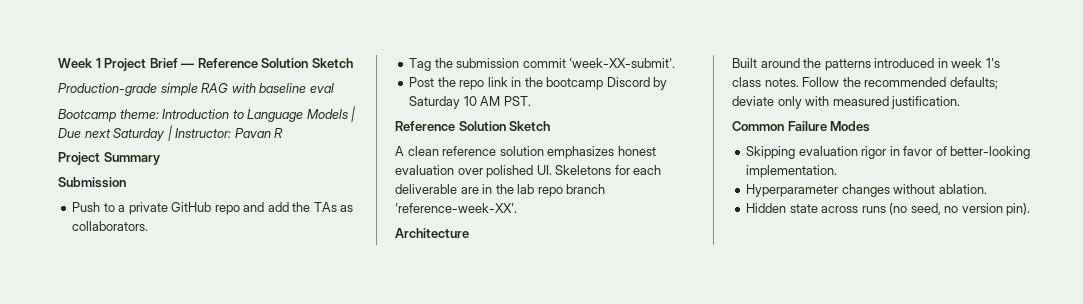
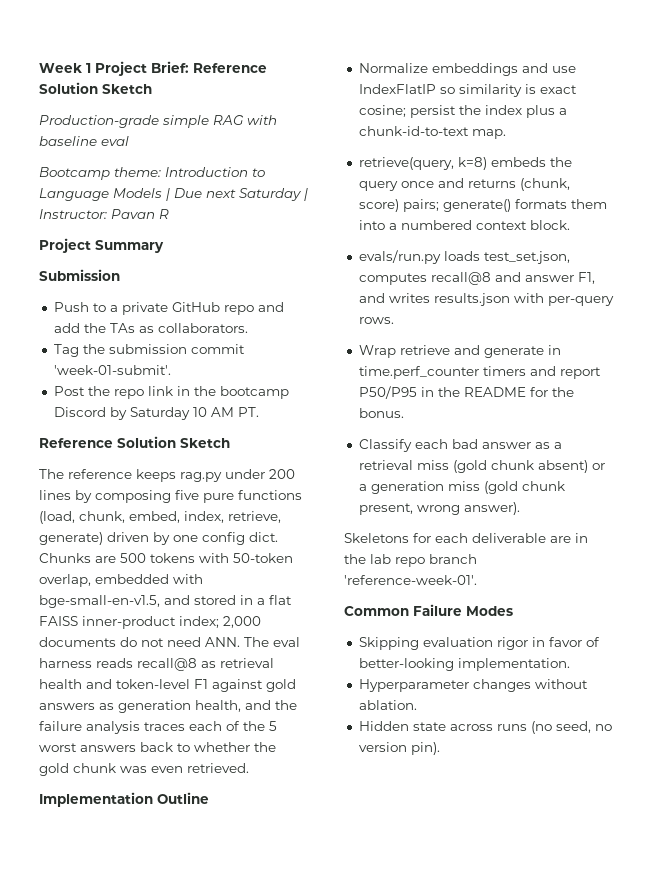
- Week 1 Project Brief — Reference Solution Sketch
+ Week 1 Project Brief: Reference Solution Sketch
- Tag the submission commit 'week-XX-submit'.
+ Tag the submission commit 'week-01-submit'.
- Post the repo link in the bootcamp Discord by Saturday 10 AM PST.
+ Post the repo link in the bootcamp Discord by Saturday 10 AM PT.
  Reference Solution Sketch
- A clean reference solution emphasizes honest evaluation over polished UI. Skeletons for each deliverable are in the lab repo branch 'reference-week-XX'.
- Architecture
- Built around the patterns introduced in week 1's class notes. Follow the recommended defaults; deviate only with measured justification.
+ The reference keeps rag.py under 200 lines by composing five pure functions (load, chunk, embed, index, retrieve, generate) driven by one config dict. Chunks are 500 tokens with 50-token overlap, embedded with bge-small-en-v1.5, and stored in a flat FAISS inner-product index; 2,000 documents do not need ANN. The eval harness reads recall@8 as retrieval health and token-level F1 against gold answers as generation health, and the failure analysis traces each of the 5 worst answers back to whether the gold chunk was even retrieved.
+ Implementation Outline
+ Normalize embeddings and use IndexFlatIP so similarity is exact cosine; persist the index plus a chunk-id-to-text map.
+ retrieve(query, k=8) embeds the query once and returns (chunk, score) pairs; generate() formats them into a numbered context block.
+ evals/run.py loads test_set.json, computes recall@8 and answer F1, and writes results.json with per-query rows.
+ Wrap retrieve and generate in time.perf_counter timers and report P50/P95 in the README for the bonus.
+ Classify each bad answer as a retrieval miss (gold chunk absent) or a generation miss (gold chunk present, wrong answer).
+ Skeletons for each deliverable are in the lab repo branch 'reference-week-01'.

